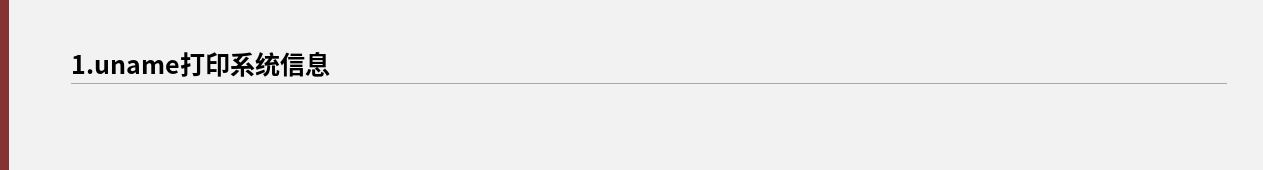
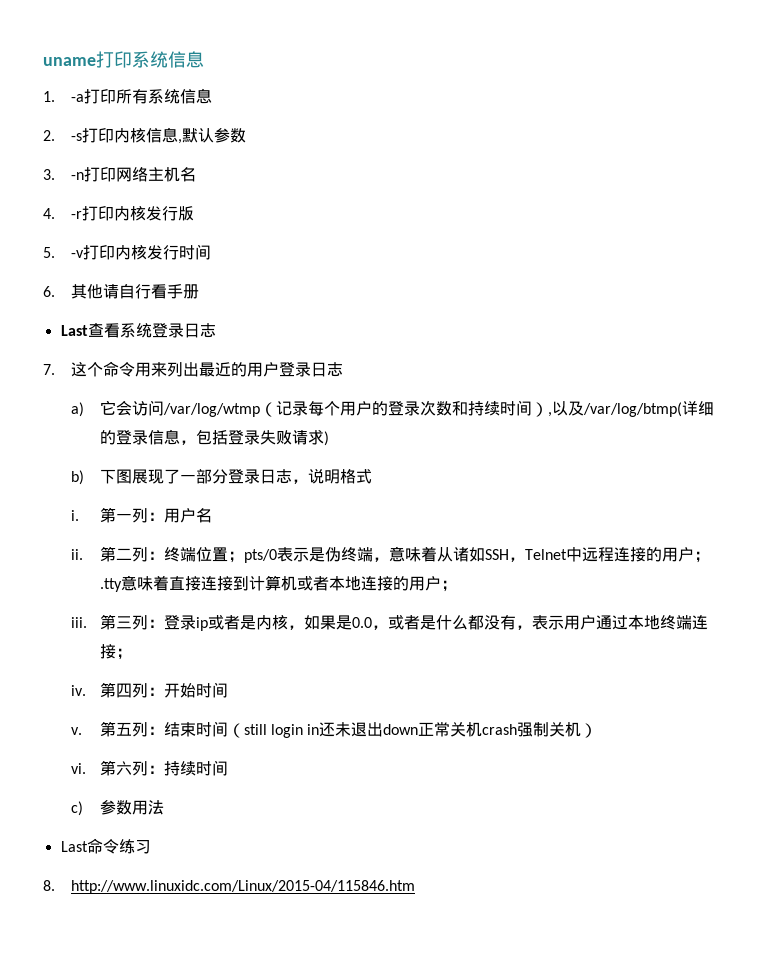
- 1.uname打印系统信息
+ uname打印系统信息
+ 1. -a打印所有系统信息
+ 2. -s打印内核信息,默认参数
+ 3. -n打印网络主机名
+ 4. -r打印内核发行版
+ 5. -v打印内核发行时间
+ 6.其他请自行看手册
+ Last查看系统登录日志
+ 7.这个命令用来列出最近的用户登录日志
+ a)它会访问/var/log/wtmp（记录每个用户的登录次数和持续时间）,以及/var/log/btmp(详细的登录信息，包括登录失败请求)
+ b)下图展现了一部分登录日志，说明格式
+ i.第一列：用户名
+ ii.第二列：终端位置；pts/0表示是伪终端，意味着从诸如SSH，Telnet中远程连接的用户；.tty意味着直接连接到计算机或者本地连接的用户；
+ iii.第三列：登录ip或者是内核，如果是0.0，或者是什么都没有，表示用户通过本地终端连接；
+ iv.第四列：开始时间
+ v.第五列：结束时间（still login in还未退出down正常关机crash强制关机）
+ vi.第六列：持续时间
+ c)参数用法
+ Last命令练习
+ 8. http://www.linuxidc.com/Linux/2015-04/115846.htm

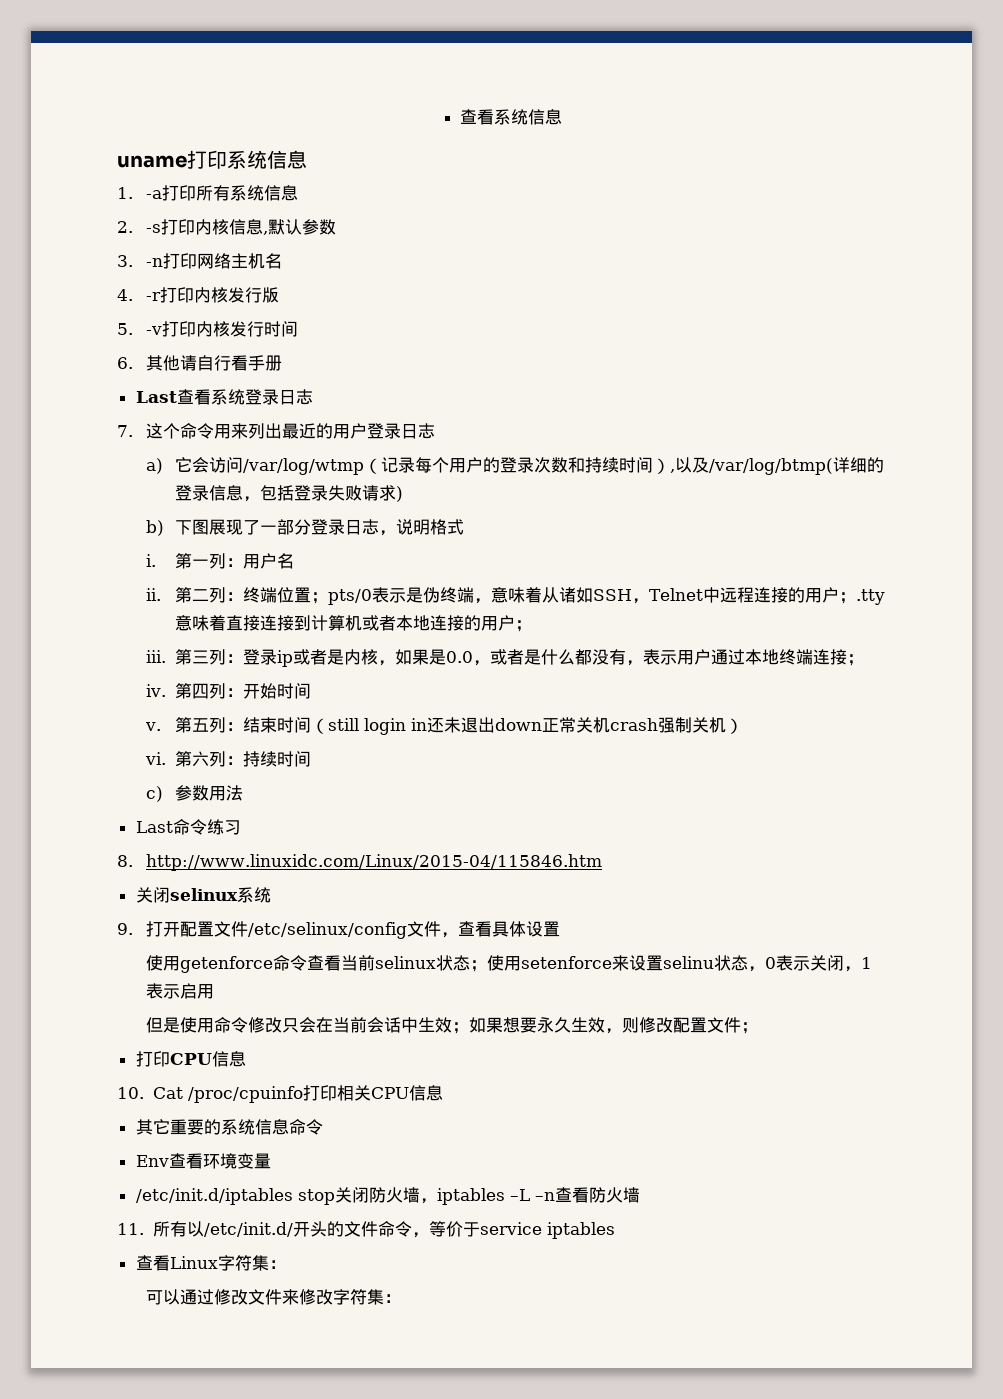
+ 查看系统信息
+ 关闭selinux系统
+ 9.打开配置文件/etc/selinux/config文件，查看具体设置
+ 使用getenforce命令查看当前selinux状态；使用setenforce来设置selinu状态，0表示关闭，1表示启用
+ 但是使用命令修改只会在当前会话中生效；如果想要永久生效，则修改配置文件；
+ 打印CPU信息
+ 10. Cat /proc/cpuinfo打印相关CPU信息
+ 其它重要的系统信息命令
+ Env查看环境变量
+ /etc/init.d/iptables stop关闭防火墙，iptables –L –n查看防火墙
+ 11.所有以/etc/init.d/开头的文件命令，等价于service iptables
+ 查看Linux字符集：
+ 可以通过修改文件来修改字符集：

